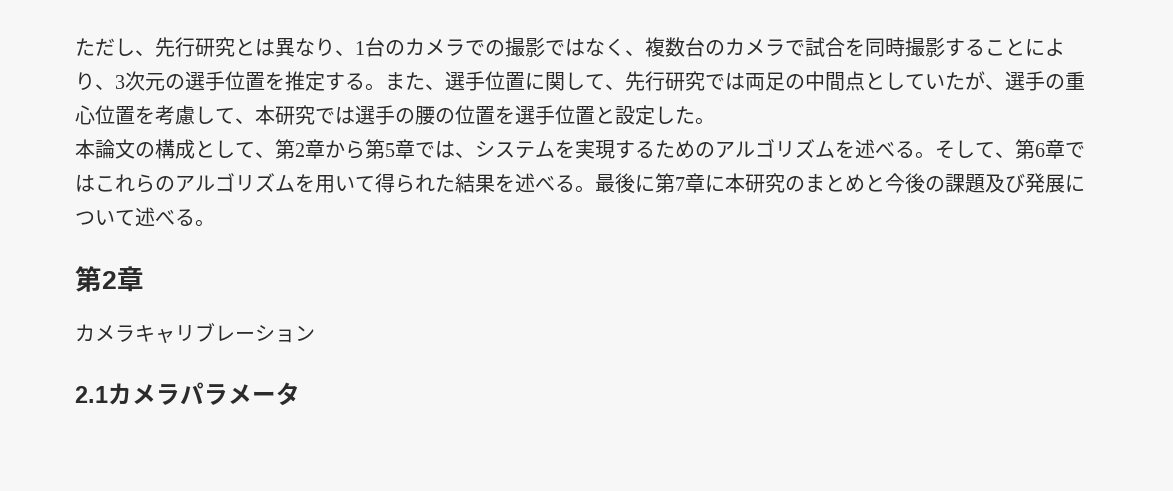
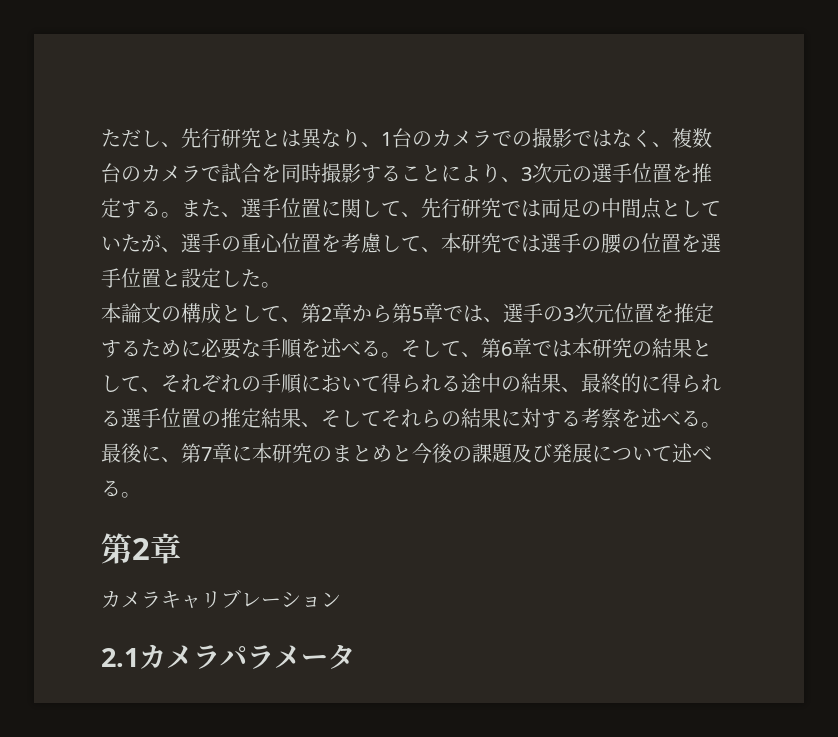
- 本論文の構成として、第2章から第5章では、システムを実現するためのアルゴリズムを述べる。
+ 本論文の構成として、第2章から第5章では、選手の3次元位置を推定するために必要な手順を述べる。
- そして、第6章ではこれらのアルゴリズムを用いて得られた結果を述べる。
+ そして、第6章では本研究の結果として、それぞれの手順において得られる途中の結果、最終的に得られる選手位置の推定結果、そしてそれらの結果に対する考察を述べる。
- 最後に第7章に本研究のまとめと今後の課題及び発展について述べる。
+ 最後に、第7章に本研究のまとめと今後の課題及び発展について述べる。

